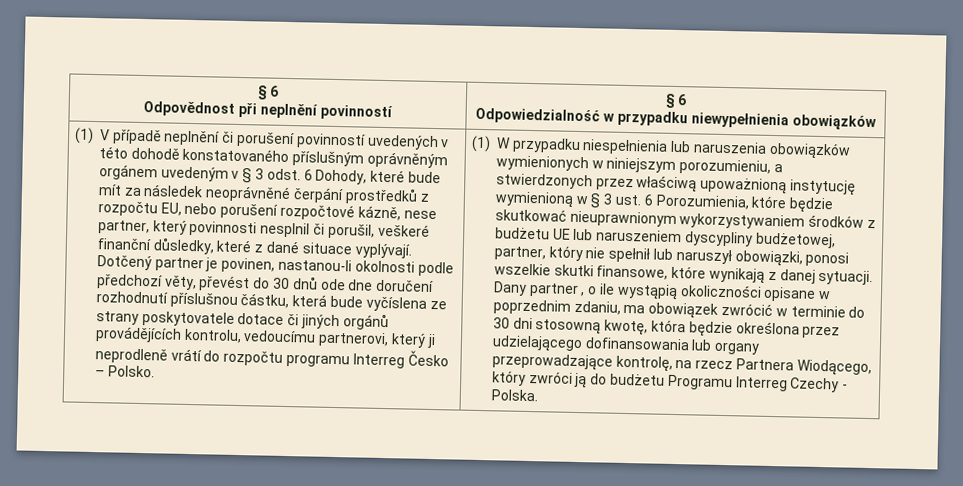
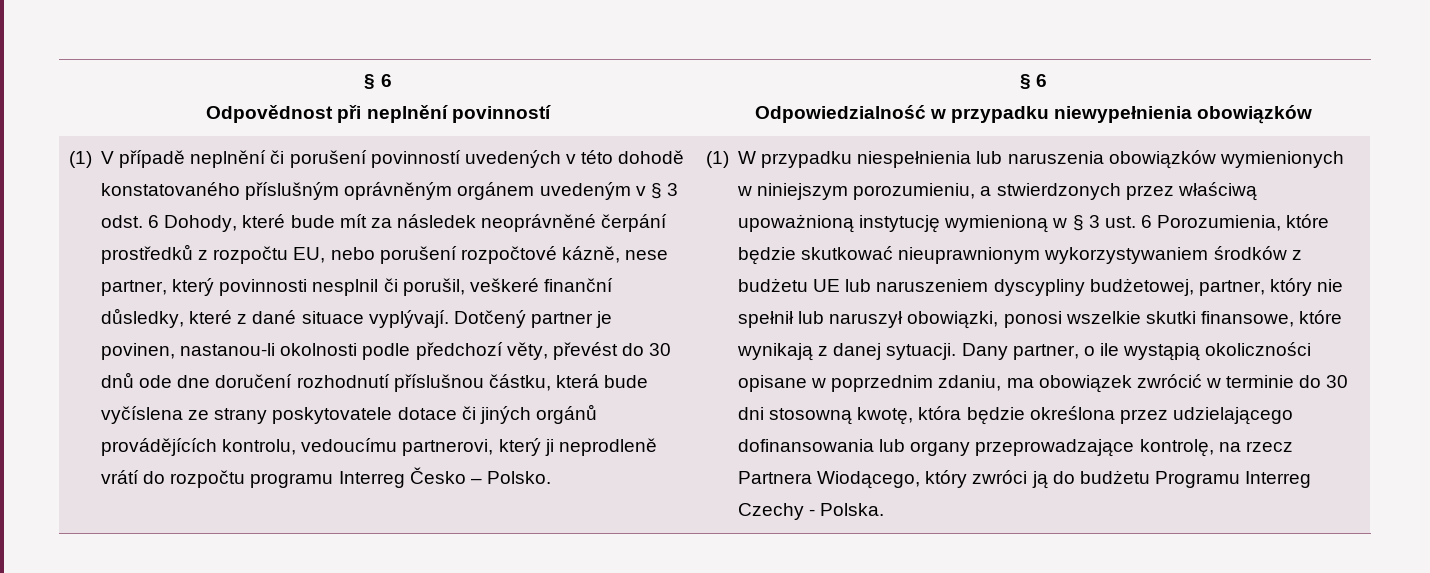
- Dany partner , o ile wystąpią okoliczności opisane w poprzednim zdaniu, ma obowiązek zwrócić w terminie do 30 dni stosowną kwotę, która będzie określona przez udzielającego dofinansowania lub organy przeprowadzające kontrolę, na rzecz Partnera Wiodącego, który zwróci ją do budżetu Programu Interreg Czechy - Polska.
+ Dany partner, o ile wystąpią okoliczności opisane w poprzednim zdaniu, ma obowiązek zwrócić w terminie do 30 dni stosowną kwotę, która będzie określona przez udzielającego dofinansowania lub organy przeprowadzające kontrolę, na rzecz Partnera Wiodącego, który zwróci ją do budżetu Programu Interreg Czechy - Polska.

